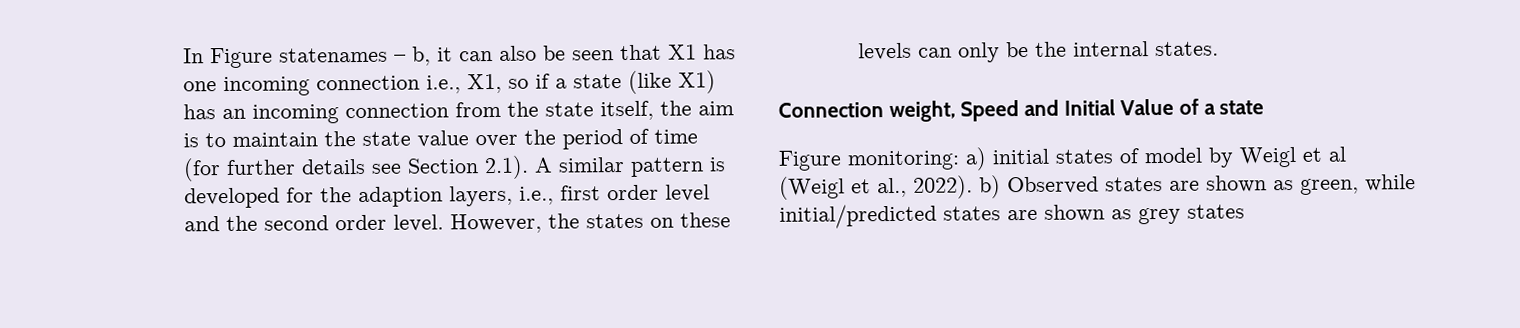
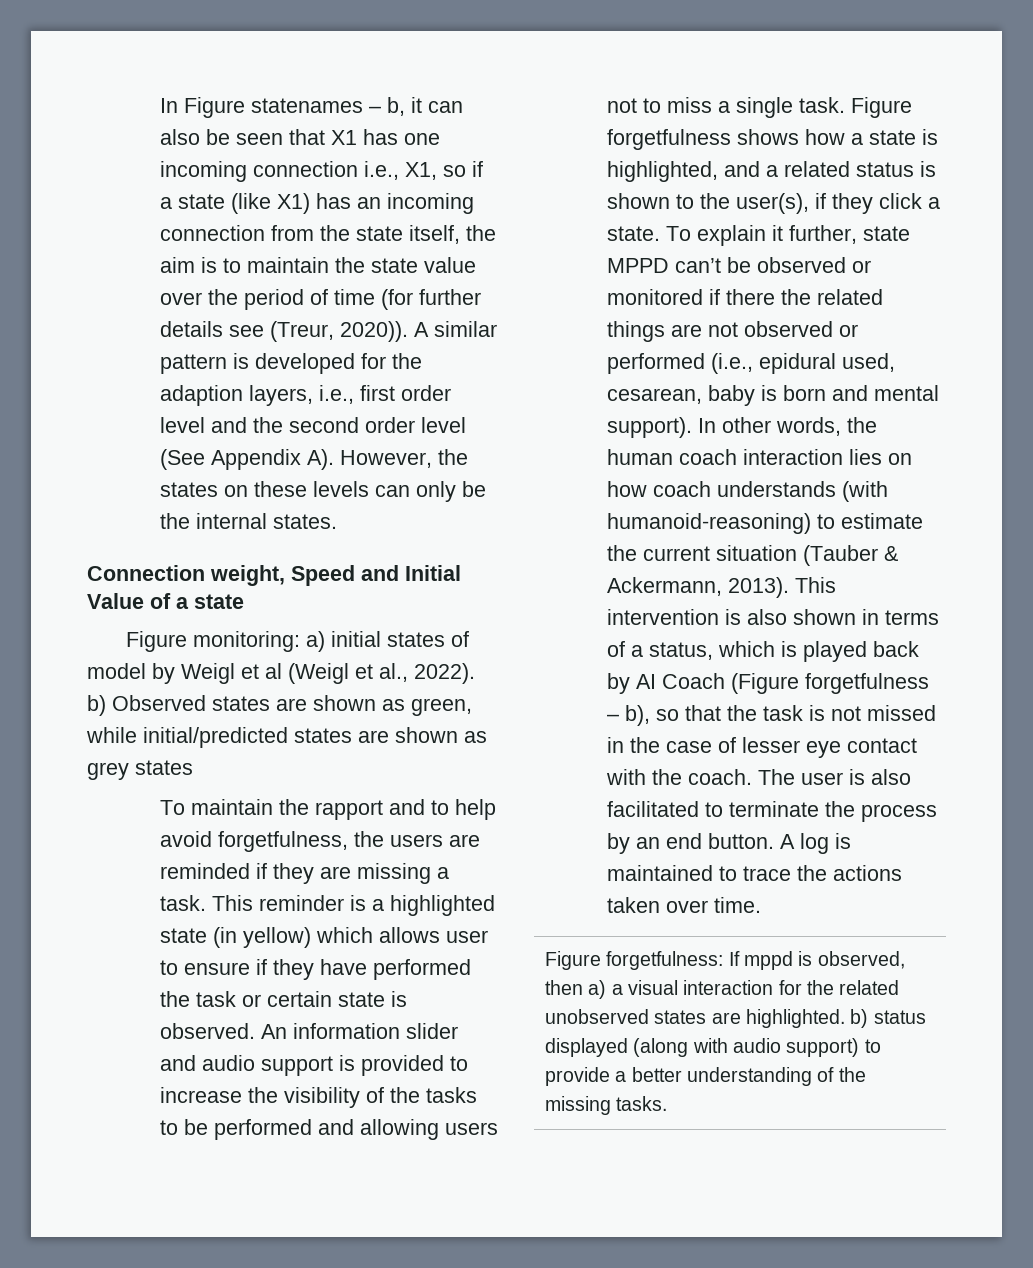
- In Figure statenames – b, it can also be seen that X1 has one incoming connection i.e., X1, so if a state (like X1) has an incoming connection from the state itself, the aim is to maintain the state value over the period of time (for further details see Section 2.1). A similar pattern is developed for the adaption layers, i.e., first order level and the second order level. However, the states on these levels can only be the internal states.
+ In Figure statenames – b, it can also be seen that X1 has one incoming connection i.e., X1, so if a state (like X1) has an incoming connection from the state itself, the aim is to maintain the state value over the period of time (for further details see (Treur, 2020)). A similar pattern is developed for the adaption layers, i.e., first order level and the second order level (See Appendix A). However, the states on these levels can only be the internal states.
+ To maintain the rapport and to help avoid forgetfulness, the users are reminded if they are missing a task. This reminder is a highlighted state (in yellow) which allows user to ensure if they have performed the task or certain state is observed. An information slider and audio support is provided to increase the visibility of the tasks to be performed and allowing users not to miss a single task. Figure forgetfulness shows how a state is highlighted, and a related status is shown to the user(s), if they click a state. To explain it further, state MPPD can’t be observed or monitored if there the related things are not observed or performed (i.e., epidural used, cesarean, baby is born and mental support). In other words, the human coach interaction lies on how coach understands (with humanoid-reasoning) to estimate the current situation (Tauber & Ackermann, 2013). This intervention is also shown in terms of a status, which is played back by AI Coach (Figure forgetfulness – b), so that the task is not missed in the case of lesser eye contact with the coach. The user is also facilitated to terminate the process by an end button. A log is maintained to trace the actions taken over time.
+ Figure forgetfulness: If mppd is observed, then a) a visual interaction for the related unobserved states are highlighted. b) status displayed (along with audio support) to provide a better understanding of the missing tasks.

